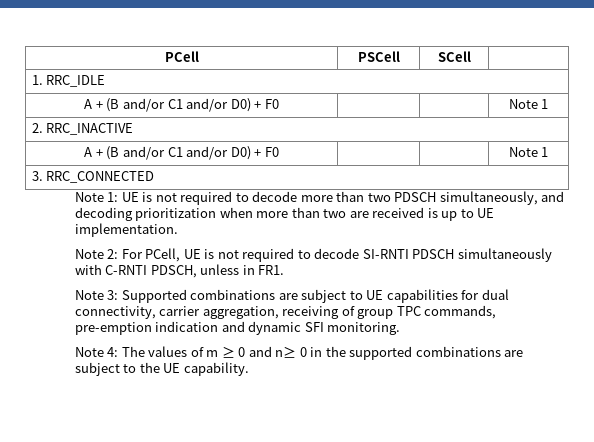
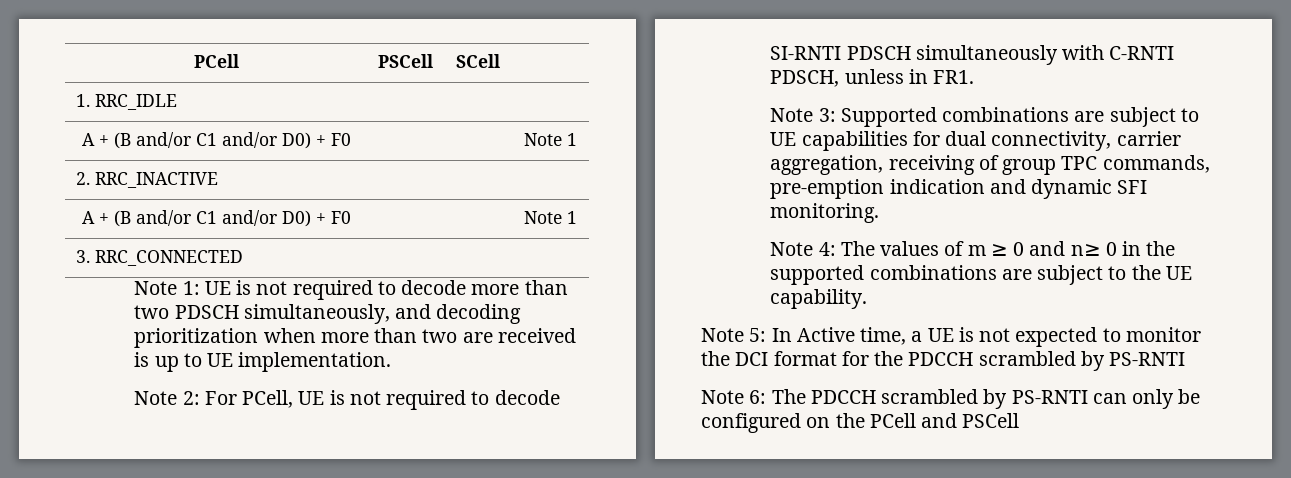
+ Note 5: In Active time, a UE is not expected to monitor the DCI format for the PDCCH scrambled by PS-RNTI
+ Note 6: The PDCCH scrambled by PS-RNTI can only be configured on the PCell and PSCell

